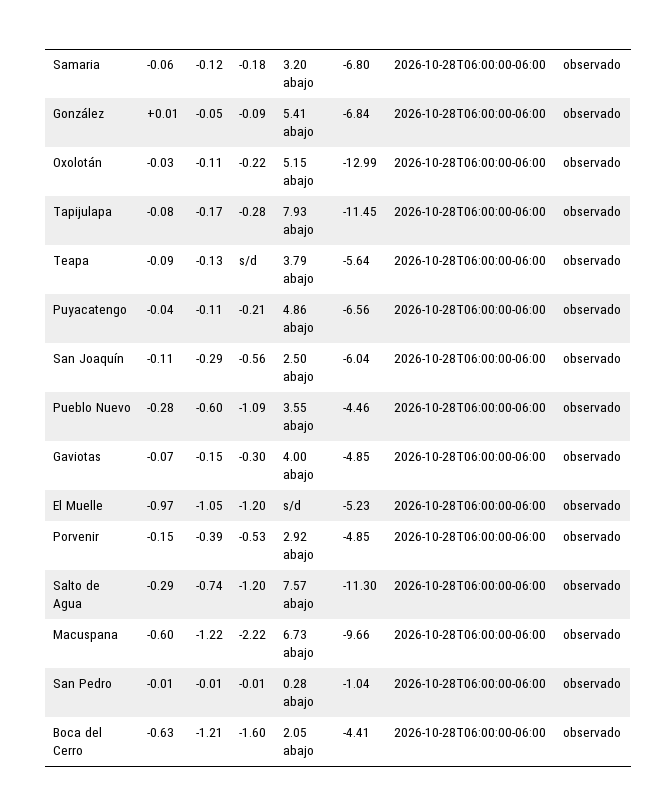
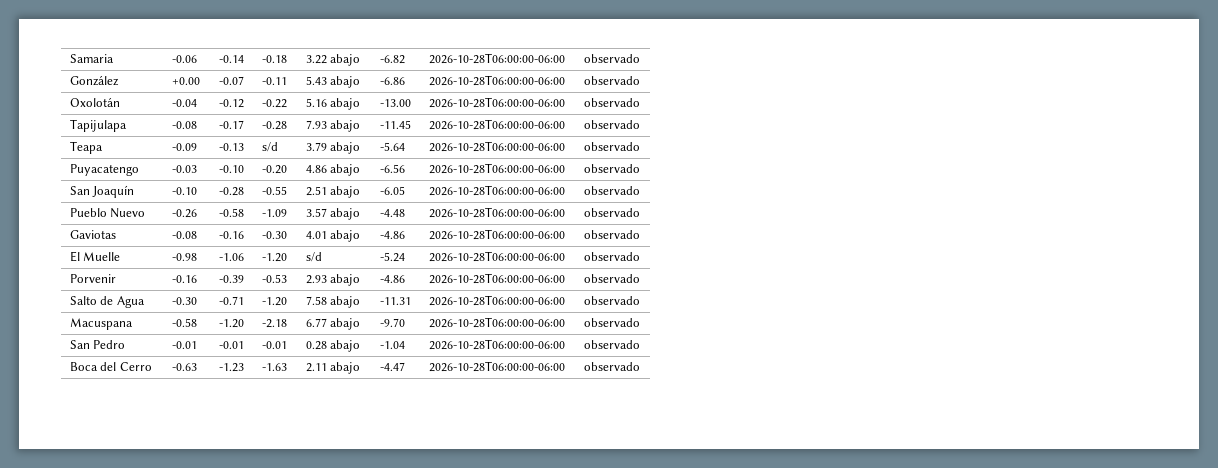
- Samaria | -0.06 | -0.12 | -0.18 | 3.20 abajo | -6.80 | 2026-10-28T06:00:00-06:00 | observado
+ Samaria | -0.06 | -0.14 | -0.18 | 3.22 abajo | -6.82 | 2026-10-28T06:00:00-06:00 | observado
- González | +0.01 | -0.05 | -0.09 | 5.41 abajo | -6.84 | 2026-10-28T06:00:00-06:00 | observado
+ González | +0.00 | -0.07 | -0.11 | 5.43 abajo | -6.86 | 2026-10-28T06:00:00-06:00 | observado
- Oxolotán | -0.03 | -0.11 | -0.22 | 5.15 abajo | -12.99 | 2026-10-28T06:00:00-06:00 | observado
+ Oxolotán | -0.04 | -0.12 | -0.22 | 5.16 abajo | -13.00 | 2026-10-28T06:00:00-06:00 | observado
- Puyacatengo | -0.04 | -0.11 | -0.21 | 4.86 abajo | -6.56 | 2026-10-28T06:00:00-06:00 | observado
+ Puyacatengo | -0.03 | -0.10 | -0.20 | 4.86 abajo | -6.56 | 2026-10-28T06:00:00-06:00 | observado
- San Joaquín | -0.11 | -0.29 | -0.56 | 2.50 abajo | -6.04 | 2026-10-28T06:00:00-06:00 | observado
+ San Joaquín | -0.10 | -0.28 | -0.55 | 2.51 abajo | -6.05 | 2026-10-28T06:00:00-06:00 | observado
- Pueblo Nuevo | -0.28 | -0.60 | -1.09 | 3.55 abajo | -4.46 | 2026-10-28T06:00:00-06:00 | observado
+ Pueblo Nuevo | -0.26 | -0.58 | -1.09 | 3.57 abajo | -4.48 | 2026-10-28T06:00:00-06:00 | observado
- Gaviotas | -0.07 | -0.15 | -0.30 | 4.00 abajo | -4.85 | 2026-10-28T06:00:00-06:00 | observado
+ Gaviotas | -0.08 | -0.16 | -0.30 | 4.01 abajo | -4.86 | 2026-10-28T06:00:00-06:00 | observado
- El Muelle | -0.97 | -1.05 | -1.20 | s/d | -5.23 | 2026-10-28T06:00:00-06:00 | observado
+ El Muelle | -0.98 | -1.06 | -1.20 | s/d | -5.24 | 2026-10-28T06:00:00-06:00 | observado
- Porvenir | -0.15 | -0.39 | -0.53 | 2.92 abajo | -4.85 | 2026-10-28T06:00:00-06:00 | observado
+ Porvenir | -0.16 | -0.39 | -0.53 | 2.93 abajo | -4.86 | 2026-10-28T06:00:00-06:00 | observado
- Salto de Agua | -0.29 | -0.74 | -1.20 | 7.57 abajo | -11.30 | 2026-10-28T06:00:00-06:00 | observado
+ Salto de Agua | -0.30 | -0.71 | -1.20 | 7.58 abajo | -11.31 | 2026-10-28T06:00:00-06:00 | observado
- Macuspana | -0.60 | -1.22 | -2.22 | 6.73 abajo | -9.66 | 2026-10-28T06:00:00-06:00 | observado
+ Macuspana | -0.58 | -1.20 | -2.18 | 6.77 abajo | -9.70 | 2026-10-28T06:00:00-06:00 | observado
- Boca del Cerro | -0.63 | -1.21 | -1.60 | 2.05 abajo | -4.41 | 2026-10-28T06:00:00-06:00 | observado
+ Boca del Cerro | -0.63 | -1.23 | -1.63 | 2.11 abajo | -4.47 | 2026-10-28T06:00:00-06:00 | observado

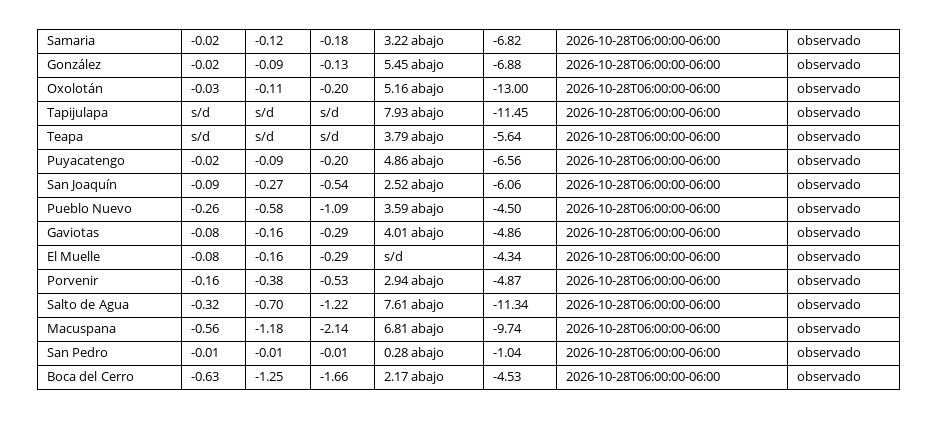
- Samaria | -0.06 | -0.14 | -0.18 | 3.22 abajo | -6.82 | 2026-10-28T06:00:00-06:00 | observado
+ Samaria | -0.02 | -0.12 | -0.18 | 3.22 abajo | -6.82 | 2026-10-28T06:00:00-06:00 | observado
- González | +0.00 | -0.07 | -0.11 | 5.43 abajo | -6.86 | 2026-10-28T06:00:00-06:00 | observado
+ González | -0.02 | -0.09 | -0.13 | 5.45 abajo | -6.88 | 2026-10-28T06:00:00-06:00 | observado
- Oxolotán | -0.04 | -0.12 | -0.22 | 5.16 abajo | -13.00 | 2026-10-28T06:00:00-06:00 | observado
+ Oxolotán | -0.03 | -0.11 | -0.20 | 5.16 abajo | -13.00 | 2026-10-28T06:00:00-06:00 | observado
- Tapijulapa | -0.08 | -0.17 | -0.28 | 7.93 abajo | -11.45 | 2026-10-28T06:00:00-06:00 | observado
+ Tapijulapa | s/d | s/d | s/d | 7.93 abajo | -11.45 | 2026-10-28T06:00:00-06:00 | observado
- Teapa | -0.09 | -0.13 | s/d | 3.79 abajo | -5.64 | 2026-10-28T06:00:00-06:00 | observado
+ Teapa | s/d | s/d | s/d | 3.79 abajo | -5.64 | 2026-10-28T06:00:00-06:00 | observado
- Puyacatengo | -0.03 | -0.10 | -0.20 | 4.86 abajo | -6.56 | 2026-10-28T06:00:00-06:00 | observado
+ Puyacatengo | -0.02 | -0.09 | -0.20 | 4.86 abajo | -6.56 | 2026-10-28T06:00:00-06:00 | observado
- San Joaquín | -0.10 | -0.28 | -0.55 | 2.51 abajo | -6.05 | 2026-10-28T06:00:00-06:00 | observado
+ San Joaquín | -0.09 | -0.27 | -0.54 | 2.52 abajo | -6.06 | 2026-10-28T06:00:00-06:00 | observado
- Pueblo Nuevo | -0.26 | -0.58 | -1.09 | 3.57 abajo | -4.48 | 2026-10-28T06:00:00-06:00 | observado
+ Pueblo Nuevo | -0.26 | -0.58 | -1.09 | 3.59 abajo | -4.50 | 2026-10-28T06:00:00-06:00 | observado
- Gaviotas | -0.08 | -0.16 | -0.30 | 4.01 abajo | -4.86 | 2026-10-28T06:00:00-06:00 | observado
+ Gaviotas | -0.08 | -0.16 | -0.29 | 4.01 abajo | -4.86 | 2026-10-28T06:00:00-06:00 | observado
- El Muelle | -0.98 | -1.06 | -1.20 | s/d | -5.24 | 2026-10-28T06:00:00-06:00 | observado
+ El Muelle | -0.08 | -0.16 | -0.29 | s/d | -4.34 | 2026-10-28T06:00:00-06:00 | observado
- Porvenir | -0.16 | -0.39 | -0.53 | 2.93 abajo | -4.86 | 2026-10-28T06:00:00-06:00 | observado
+ Porvenir | -0.16 | -0.38 | -0.53 | 2.94 abajo | -4.87 | 2026-10-28T06:00:00-06:00 | observado
- Salto de Agua | -0.30 | -0.71 | -1.20 | 7.58 abajo | -11.31 | 2026-10-28T06:00:00-06:00 | observado
+ Salto de Agua | -0.32 | -0.70 | -1.22 | 7.61 abajo | -11.34 | 2026-10-28T06:00:00-06:00 | observado
- Macuspana | -0.58 | -1.20 | -2.18 | 6.77 abajo | -9.70 | 2026-10-28T06:00:00-06:00 | observado
+ Macuspana | -0.56 | -1.18 | -2.14 | 6.81 abajo | -9.74 | 2026-10-28T06:00:00-06:00 | observado
- Boca del Cerro | -0.63 | -1.23 | -1.63 | 2.11 abajo | -4.47 | 2026-10-28T06:00:00-06:00 | observado
+ Boca del Cerro | -0.63 | -1.25 | -1.66 | 2.17 abajo | -4.53 | 2026-10-28T06:00:00-06:00 | observado

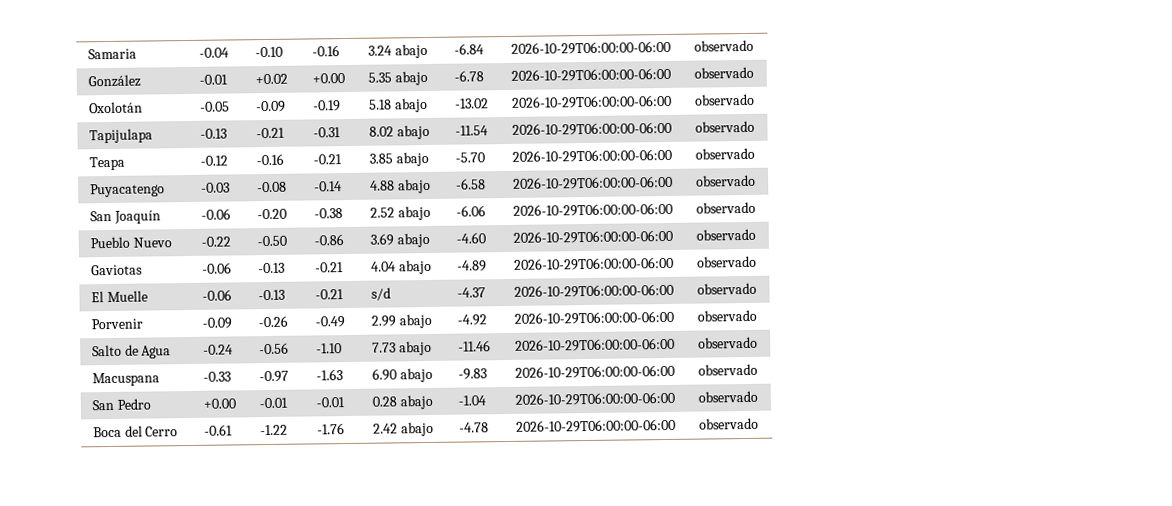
- Samaria | -0.02 | -0.12 | -0.18 | 3.22 abajo | -6.82 | 2026-10-28T06:00:00-06:00 | observado
+ Samaria | -0.04 | -0.10 | -0.16 | 3.24 abajo | -6.84 | 2026-10-29T06:00:00-06:00 | observado
- González | -0.02 | -0.09 | -0.13 | 5.45 abajo | -6.88 | 2026-10-28T06:00:00-06:00 | observado
+ González | -0.01 | +0.02 | +0.00 | 5.35 abajo | -6.78 | 2026-10-29T06:00:00-06:00 | observado
- Oxolotán | -0.03 | -0.11 | -0.20 | 5.16 abajo | -13.00 | 2026-10-28T06:00:00-06:00 | observado
+ Oxolotán | -0.05 | -0.09 | -0.19 | 5.18 abajo | -13.02 | 2026-10-29T06:00:00-06:00 | observado
- Tapijulapa | s/d | s/d | s/d | 7.93 abajo | -11.45 | 2026-10-28T06:00:00-06:00 | observado
+ Tapijulapa | -0.13 | -0.21 | -0.31 | 8.02 abajo | -11.54 | 2026-10-29T06:00:00-06:00 | observado
- Teapa | s/d | s/d | s/d | 3.79 abajo | -5.64 | 2026-10-28T06:00:00-06:00 | observado
+ Teapa | -0.12 | -0.16 | -0.21 | 3.85 abajo | -5.70 | 2026-10-29T06:00:00-06:00 | observado
- Puyacatengo | -0.02 | -0.09 | -0.20 | 4.86 abajo | -6.56 | 2026-10-28T06:00:00-06:00 | observado
+ Puyacatengo | -0.03 | -0.08 | -0.14 | 4.88 abajo | -6.58 | 2026-10-29T06:00:00-06:00 | observado
- San Joaquín | -0.09 | -0.27 | -0.54 | 2.52 abajo | -6.06 | 2026-10-28T06:00:00-06:00 | observado
+ San Joaquín | -0.06 | -0.20 | -0.38 | 2.52 abajo | -6.06 | 2026-10-29T06:00:00-06:00 | observado
- Pueblo Nuevo | -0.26 | -0.58 | -1.09 | 3.59 abajo | -4.50 | 2026-10-28T06:00:00-06:00 | observado
+ Pueblo Nuevo | -0.22 | -0.50 | -0.86 | 3.69 abajo | -4.60 | 2026-10-29T06:00:00-06:00 | observado
- Gaviotas | -0.08 | -0.16 | -0.29 | 4.01 abajo | -4.86 | 2026-10-28T06:00:00-06:00 | observado
+ Gaviotas | -0.06 | -0.13 | -0.21 | 4.04 abajo | -4.89 | 2026-10-29T06:00:00-06:00 | observado
- El Muelle | -0.08 | -0.16 | -0.29 | s/d | -4.34 | 2026-10-28T06:00:00-06:00 | observado
+ El Muelle | -0.06 | -0.13 | -0.21 | s/d | -4.37 | 2026-10-29T06:00:00-06:00 | observado
- Porvenir | -0.16 | -0.38 | -0.53 | 2.94 abajo | -4.87 | 2026-10-28T06:00:00-06:00 | observado
+ Porvenir | -0.09 | -0.26 | -0.49 | 2.99 abajo | -4.92 | 2026-10-29T06:00:00-06:00 | observado
- Salto de Agua | -0.32 | -0.70 | -1.22 | 7.61 abajo | -11.34 | 2026-10-28T06:00:00-06:00 | observado
+ Salto de Agua | -0.24 | -0.56 | -1.10 | 7.73 abajo | -11.46 | 2026-10-29T06:00:00-06:00 | observado
- Macuspana | -0.56 | -1.18 | -2.14 | 6.81 abajo | -9.74 | 2026-10-28T06:00:00-06:00 | observado
+ Macuspana | -0.33 | -0.97 | -1.63 | 6.90 abajo | -9.83 | 2026-10-29T06:00:00-06:00 | observado
- San Pedro | -0.01 | -0.01 | -0.01 | 0.28 abajo | -1.04 | 2026-10-28T06:00:00-06:00 | observado
+ San Pedro | +0.00 | -0.01 | -0.01 | 0.28 abajo | -1.04 | 2026-10-29T06:00:00-06:00 | observado
- Boca del Cerro | -0.63 | -1.25 | -1.66 | 2.17 abajo | -4.53 | 2026-10-28T06:00:00-06:00 | observado
+ Boca del Cerro | -0.61 | -1.22 | -1.76 | 2.42 abajo | -4.78 | 2026-10-29T06:00:00-06:00 | observado

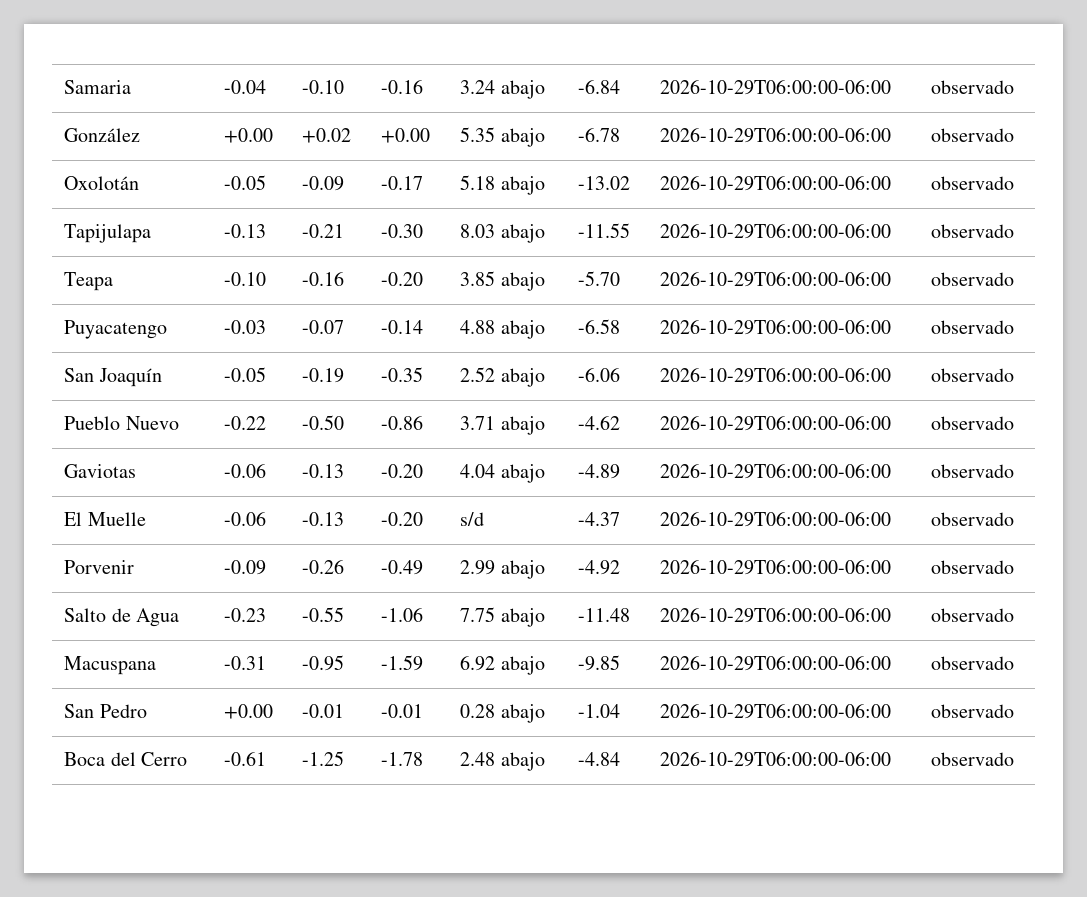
- González | -0.01 | +0.02 | +0.00 | 5.35 abajo | -6.78 | 2026-10-29T06:00:00-06:00 | observado
+ González | +0.00 | +0.02 | +0.00 | 5.35 abajo | -6.78 | 2026-10-29T06:00:00-06:00 | observado
- Oxolotán | -0.05 | -0.09 | -0.19 | 5.18 abajo | -13.02 | 2026-10-29T06:00:00-06:00 | observado
+ Oxolotán | -0.05 | -0.09 | -0.17 | 5.18 abajo | -13.02 | 2026-10-29T06:00:00-06:00 | observado
- Tapijulapa | -0.13 | -0.21 | -0.31 | 8.02 abajo | -11.54 | 2026-10-29T06:00:00-06:00 | observado
+ Tapijulapa | -0.13 | -0.21 | -0.30 | 8.03 abajo | -11.55 | 2026-10-29T06:00:00-06:00 | observado
- Teapa | -0.12 | -0.16 | -0.21 | 3.85 abajo | -5.70 | 2026-10-29T06:00:00-06:00 | observado
+ Teapa | -0.10 | -0.16 | -0.20 | 3.85 abajo | -5.70 | 2026-10-29T06:00:00-06:00 | observado
- Puyacatengo | -0.03 | -0.08 | -0.14 | 4.88 abajo | -6.58 | 2026-10-29T06:00:00-06:00 | observado
+ Puyacatengo | -0.03 | -0.07 | -0.14 | 4.88 abajo | -6.58 | 2026-10-29T06:00:00-06:00 | observado
- San Joaquín | -0.06 | -0.20 | -0.38 | 2.52 abajo | -6.06 | 2026-10-29T06:00:00-06:00 | observado
+ San Joaquín | -0.05 | -0.19 | -0.35 | 2.52 abajo | -6.06 | 2026-10-29T06:00:00-06:00 | observado
- Pueblo Nuevo | -0.22 | -0.50 | -0.86 | 3.69 abajo | -4.60 | 2026-10-29T06:00:00-06:00 | observado
+ Pueblo Nuevo | -0.22 | -0.50 | -0.86 | 3.71 abajo | -4.62 | 2026-10-29T06:00:00-06:00 | observado
- Gaviotas | -0.06 | -0.13 | -0.21 | 4.04 abajo | -4.89 | 2026-10-29T06:00:00-06:00 | observado
+ Gaviotas | -0.06 | -0.13 | -0.20 | 4.04 abajo | -4.89 | 2026-10-29T06:00:00-06:00 | observado
- El Muelle | -0.06 | -0.13 | -0.21 | s/d | -4.37 | 2026-10-29T06:00:00-06:00 | observado
+ El Muelle | -0.06 | -0.13 | -0.20 | s/d | -4.37 | 2026-10-29T06:00:00-06:00 | observado
- Salto de Agua | -0.24 | -0.56 | -1.10 | 7.73 abajo | -11.46 | 2026-10-29T06:00:00-06:00 | observado
+ Salto de Agua | -0.23 | -0.55 | -1.06 | 7.75 abajo | -11.48 | 2026-10-29T06:00:00-06:00 | observado
- Macuspana | -0.33 | -0.97 | -1.63 | 6.90 abajo | -9.83 | 2026-10-29T06:00:00-06:00 | observado
+ Macuspana | -0.31 | -0.95 | -1.59 | 6.92 abajo | -9.85 | 2026-10-29T06:00:00-06:00 | observado
- Boca del Cerro | -0.61 | -1.22 | -1.76 | 2.42 abajo | -4.78 | 2026-10-29T06:00:00-06:00 | observado
+ Boca del Cerro | -0.61 | -1.25 | -1.78 | 2.48 abajo | -4.84 | 2026-10-29T06:00:00-06:00 | observado

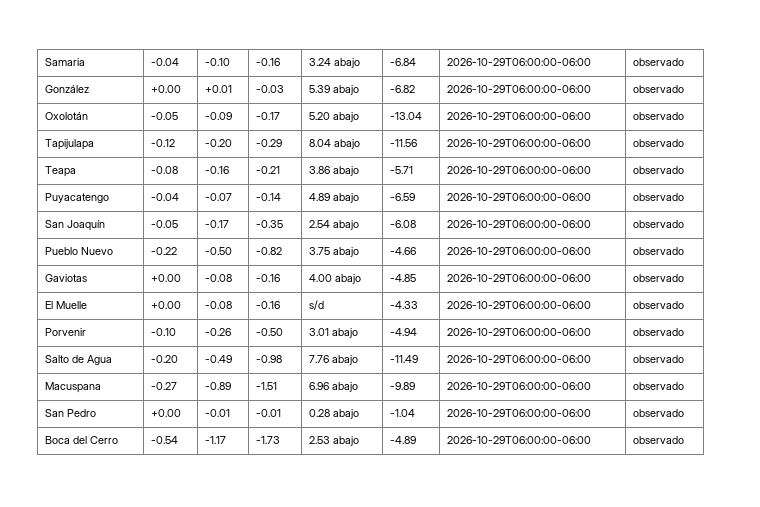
- González | +0.00 | +0.02 | +0.00 | 5.35 abajo | -6.78 | 2026-10-29T06:00:00-06:00 | observado
+ González | +0.00 | +0.01 | -0.03 | 5.39 abajo | -6.82 | 2026-10-29T06:00:00-06:00 | observado
- Oxolotán | -0.05 | -0.09 | -0.17 | 5.18 abajo | -13.02 | 2026-10-29T06:00:00-06:00 | observado
+ Oxolotán | -0.05 | -0.09 | -0.17 | 5.20 abajo | -13.04 | 2026-10-29T06:00:00-06:00 | observado
- Tapijulapa | -0.13 | -0.21 | -0.30 | 8.03 abajo | -11.55 | 2026-10-29T06:00:00-06:00 | observado
+ Tapijulapa | -0.12 | -0.20 | -0.29 | 8.04 abajo | -11.56 | 2026-10-29T06:00:00-06:00 | observado
- Teapa | -0.10 | -0.16 | -0.20 | 3.85 abajo | -5.70 | 2026-10-29T06:00:00-06:00 | observado
+ Teapa | -0.08 | -0.16 | -0.21 | 3.86 abajo | -5.71 | 2026-10-29T06:00:00-06:00 | observado
- Puyacatengo | -0.03 | -0.07 | -0.14 | 4.88 abajo | -6.58 | 2026-10-29T06:00:00-06:00 | observado
+ Puyacatengo | -0.04 | -0.07 | -0.14 | 4.89 abajo | -6.59 | 2026-10-29T06:00:00-06:00 | observado
- San Joaquín | -0.05 | -0.19 | -0.35 | 2.52 abajo | -6.06 | 2026-10-29T06:00:00-06:00 | observado
+ San Joaquín | -0.05 | -0.17 | -0.35 | 2.54 abajo | -6.08 | 2026-10-29T06:00:00-06:00 | observado
- Pueblo Nuevo | -0.22 | -0.50 | -0.86 | 3.71 abajo | -4.62 | 2026-10-29T06:00:00-06:00 | observado
+ Pueblo Nuevo | -0.22 | -0.50 | -0.82 | 3.75 abajo | -4.66 | 2026-10-29T06:00:00-06:00 | observado
- Gaviotas | -0.06 | -0.13 | -0.20 | 4.04 abajo | -4.89 | 2026-10-29T06:00:00-06:00 | observado
+ Gaviotas | +0.00 | -0.08 | -0.16 | 4.00 abajo | -4.85 | 2026-10-29T06:00:00-06:00 | observado
- El Muelle | -0.06 | -0.13 | -0.20 | s/d | -4.37 | 2026-10-29T06:00:00-06:00 | observado
+ El Muelle | +0.00 | -0.08 | -0.16 | s/d | -4.33 | 2026-10-29T06:00:00-06:00 | observado
- Porvenir | -0.09 | -0.26 | -0.49 | 2.99 abajo | -4.92 | 2026-10-29T06:00:00-06:00 | observado
+ Porvenir | -0.10 | -0.26 | -0.50 | 3.01 abajo | -4.94 | 2026-10-29T06:00:00-06:00 | observado
- Salto de Agua | -0.23 | -0.55 | -1.06 | 7.75 abajo | -11.48 | 2026-10-29T06:00:00-06:00 | observado
+ Salto de Agua | -0.20 | -0.49 | -0.98 | 7.76 abajo | -11.49 | 2026-10-29T06:00:00-06:00 | observado
- Macuspana | -0.31 | -0.95 | -1.59 | 6.92 abajo | -9.85 | 2026-10-29T06:00:00-06:00 | observado
+ Macuspana | -0.27 | -0.89 | -1.51 | 6.96 abajo | -9.89 | 2026-10-29T06:00:00-06:00 | observado
- Boca del Cerro | -0.61 | -1.25 | -1.78 | 2.48 abajo | -4.84 | 2026-10-29T06:00:00-06:00 | observado
+ Boca del Cerro | -0.54 | -1.17 | -1.73 | 2.53 abajo | -4.89 | 2026-10-29T06:00:00-06:00 | observado

